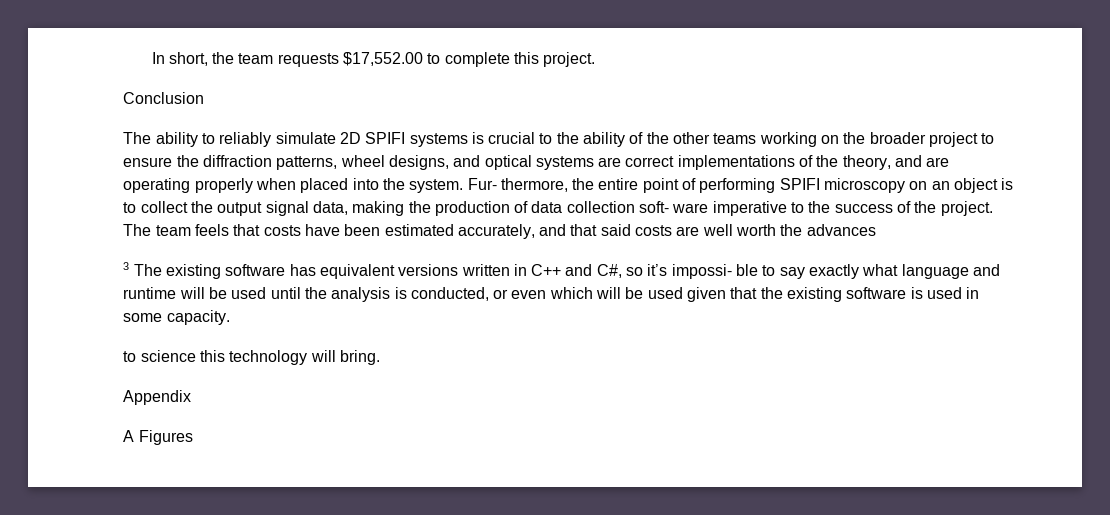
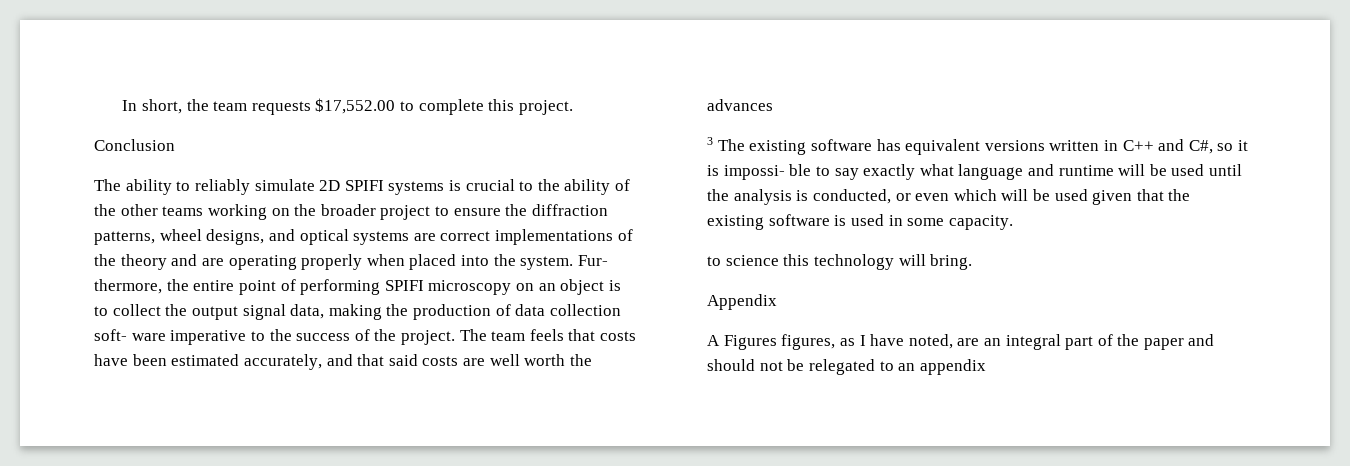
- The ability to reliably simulate 2D SPIFI systems is crucial to the ability of the other teams working on the broader project to ensure the diffraction patterns, wheel designs, and optical systems are correct implementations of the theory, and are operating properly when placed into the system.
+ The ability to reliably simulate 2D SPIFI systems is crucial to the ability of the other teams working on the broader project to ensure the diffraction patterns, wheel designs, and optical systems are correct implementations of the theory and are operating properly when placed into the system.
- 3 The existing software has equivalent versions written in C++ and C#, so it’s impossi- ble to say exactly what language and runtime will be used until the analysis is conducted, or even which will be used given that the existing software is used in some capacity.
+ 3 The existing software has equivalent versions written in C++ and C#, so it is impossi- ble to say exactly what language and runtime will be used until the analysis is conducted, or even which will be used given that the existing software is used in some capacity.
- A Figures
+ A Figures figures, as I have noted, are an integral part of the paper and should not be relegated to an appendix

